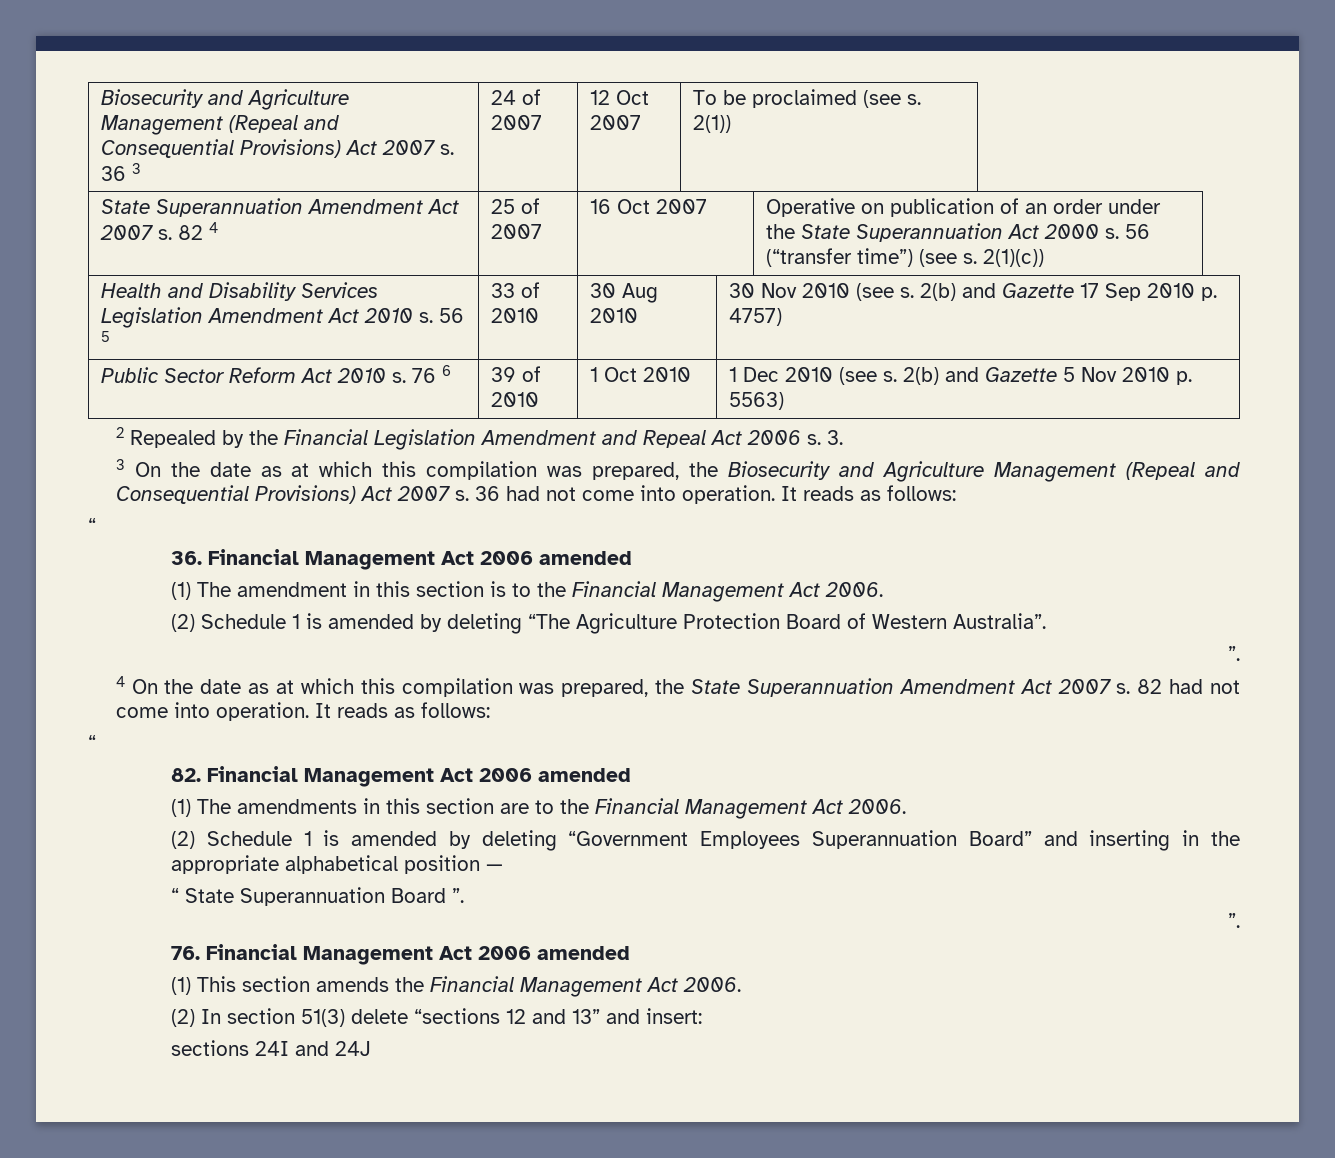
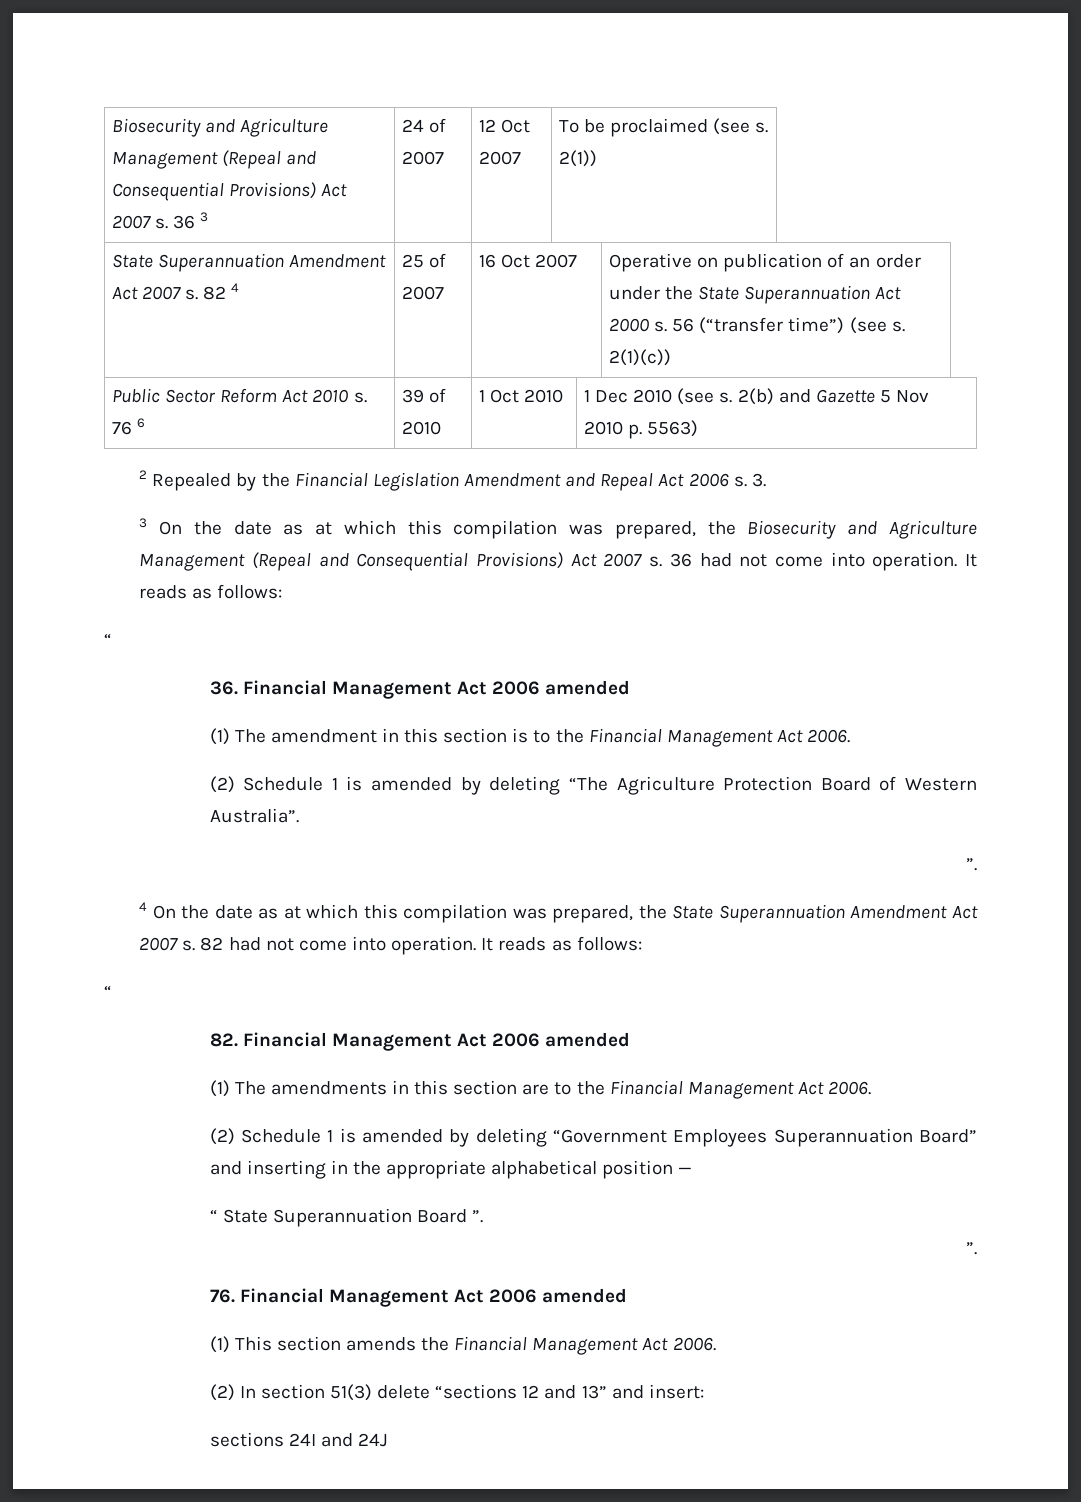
- Health and Disability Services Legislation Amendment Act 2010 s. 56 5 | 33 of 2010 | 30 Aug 2010 | 30 Nov 2010 (see s. 2(b) and Gazette 17 Sep 2010 p. 4757)

